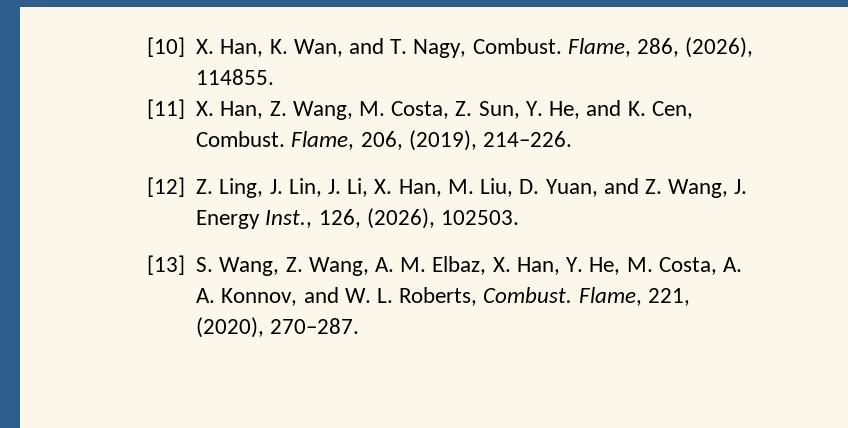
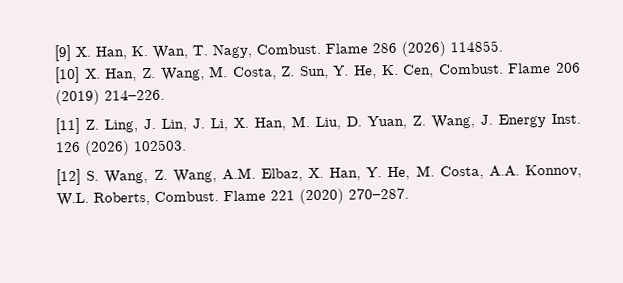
- [10] X. Han, K. Wan, and T. Nagy, Combust.
+ [9] X. Han, K. Wan, T. Nagy, Combust.
- Flame, 286, (2026), 114855.
+ Flame 286 (2026) 114855.
- [11] X. Han, Z. Wang, M. Costa, Z. Sun, Y. He, and K. Cen, Combust.
+ [10] X. Han, Z. Wang, M. Costa, Z. Sun, Y. He, K. Cen, Combust.
- Flame, 206, (2019), 214–226.
+ Flame 206 (2019) 214–226.
- [12] Z. Ling, J. Lin, J. Li, X. Han, M. Liu, D. Yuan, and Z. Wang, J. Energy Inst., 126, (2026), 102503.
+ [11] Z. Ling, J. Lin, J. Li, X. Han, M. Liu, D. Yuan, Z. Wang, J. Energy Inst. 126 (2026) 102503.
- [13] S. Wang, Z. Wang, A. M. Elbaz, X. Han, Y. He, M. Costa, A. A. Konnov, and W. L. Roberts, Combust. Flame, 221, (2020), 270–287.
+ [12] S. Wang, Z. Wang, A.M. Elbaz, X. Han, Y. He, M. Costa, A.A. Konnov, W.L. Roberts, Combust. Flame 221 (2020) 270–287.

